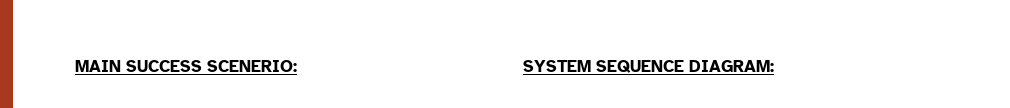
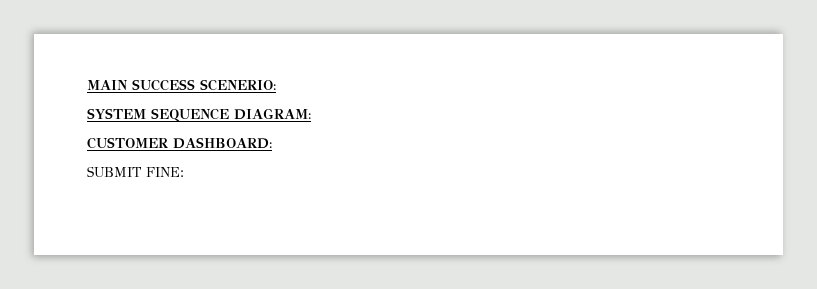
+ CUSTOMER DASHBOARD:
+ SUBMIT FINE:

